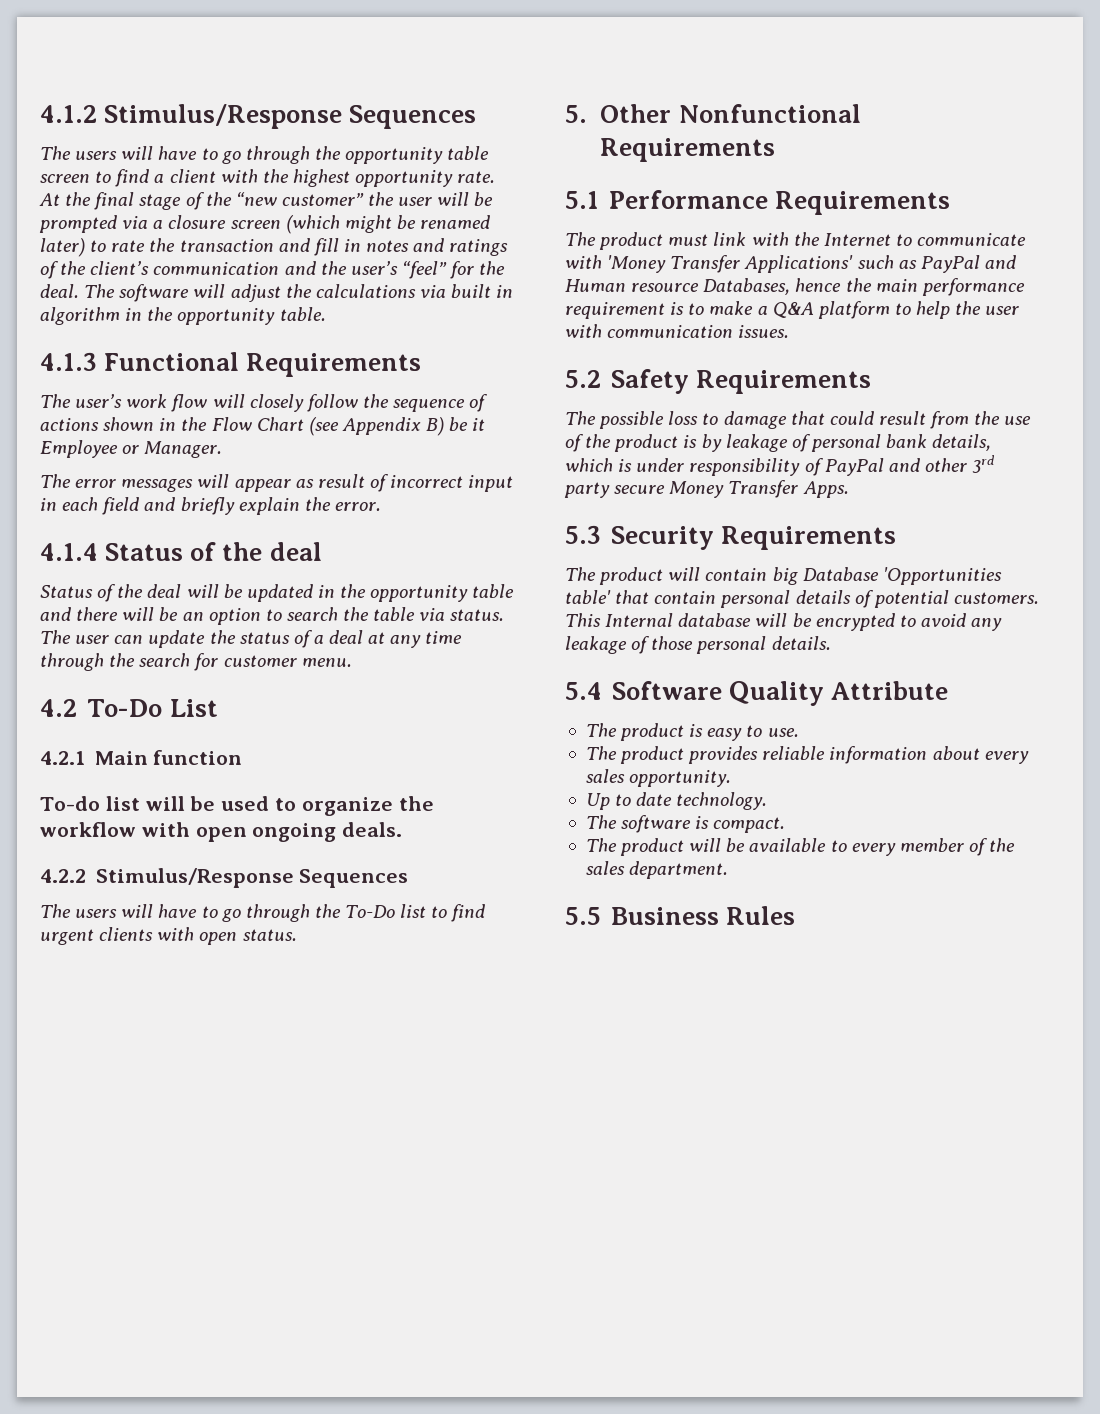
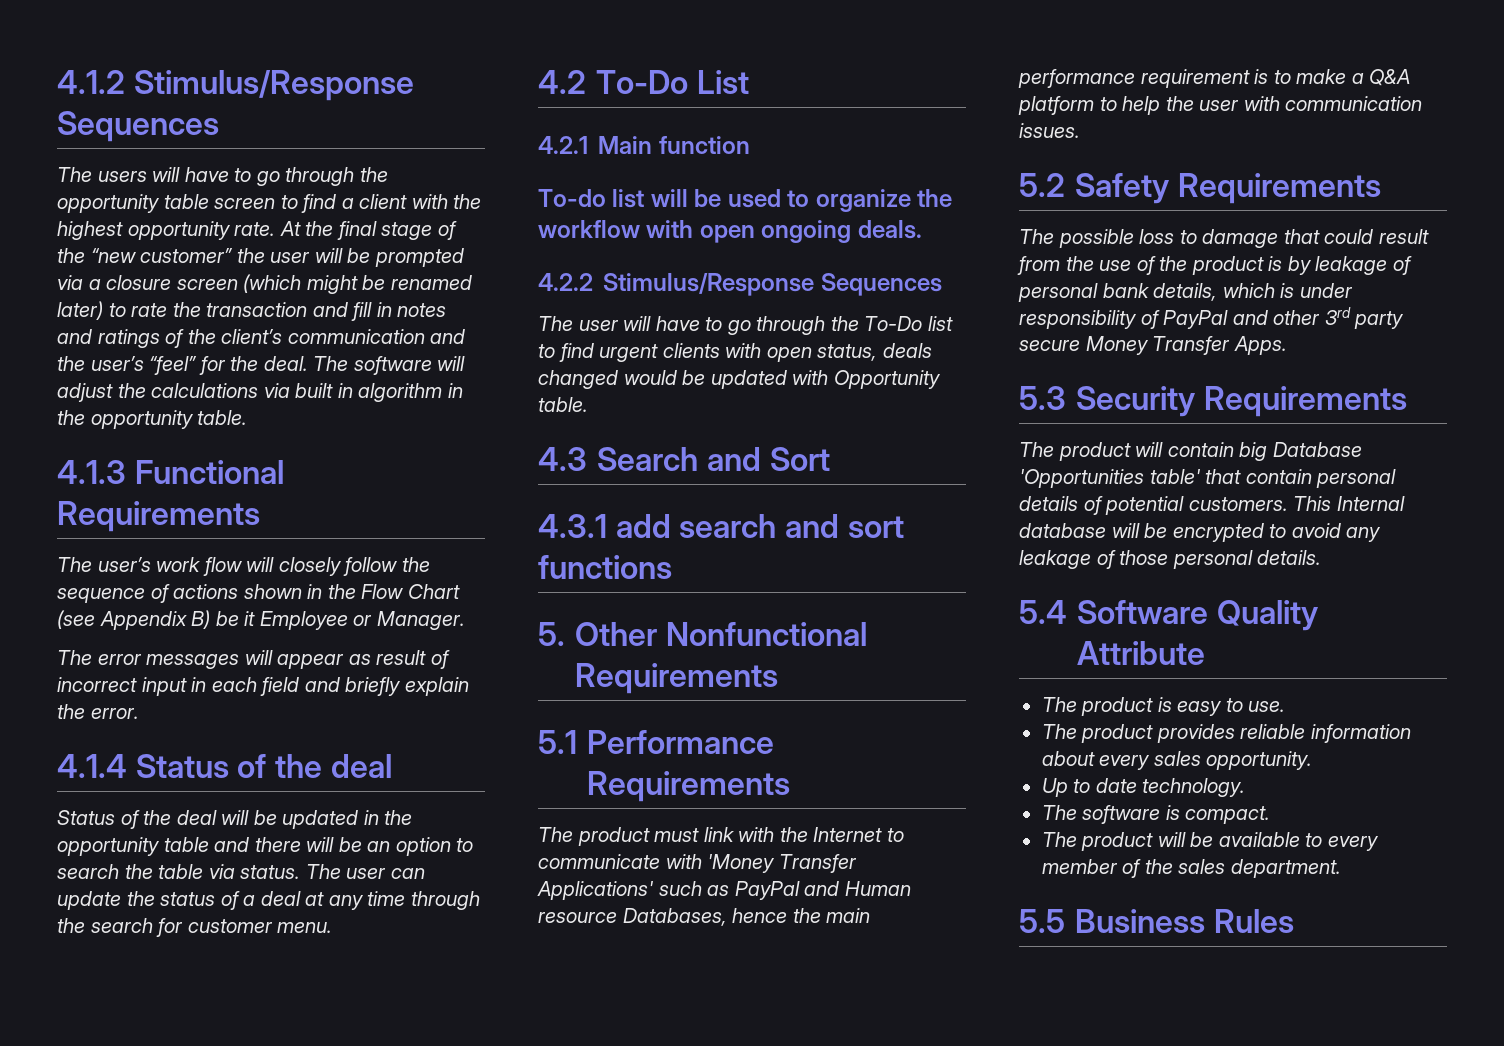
- The users will have to go through the To-Do list to find urgent clients with open status.
+ The user will have to go through the To-Do list to find urgent clients with open status, deals changed would be updated with Opportunity table.
+ 4.3 Search and Sort
+ 4.3.1 add search and sort functions

